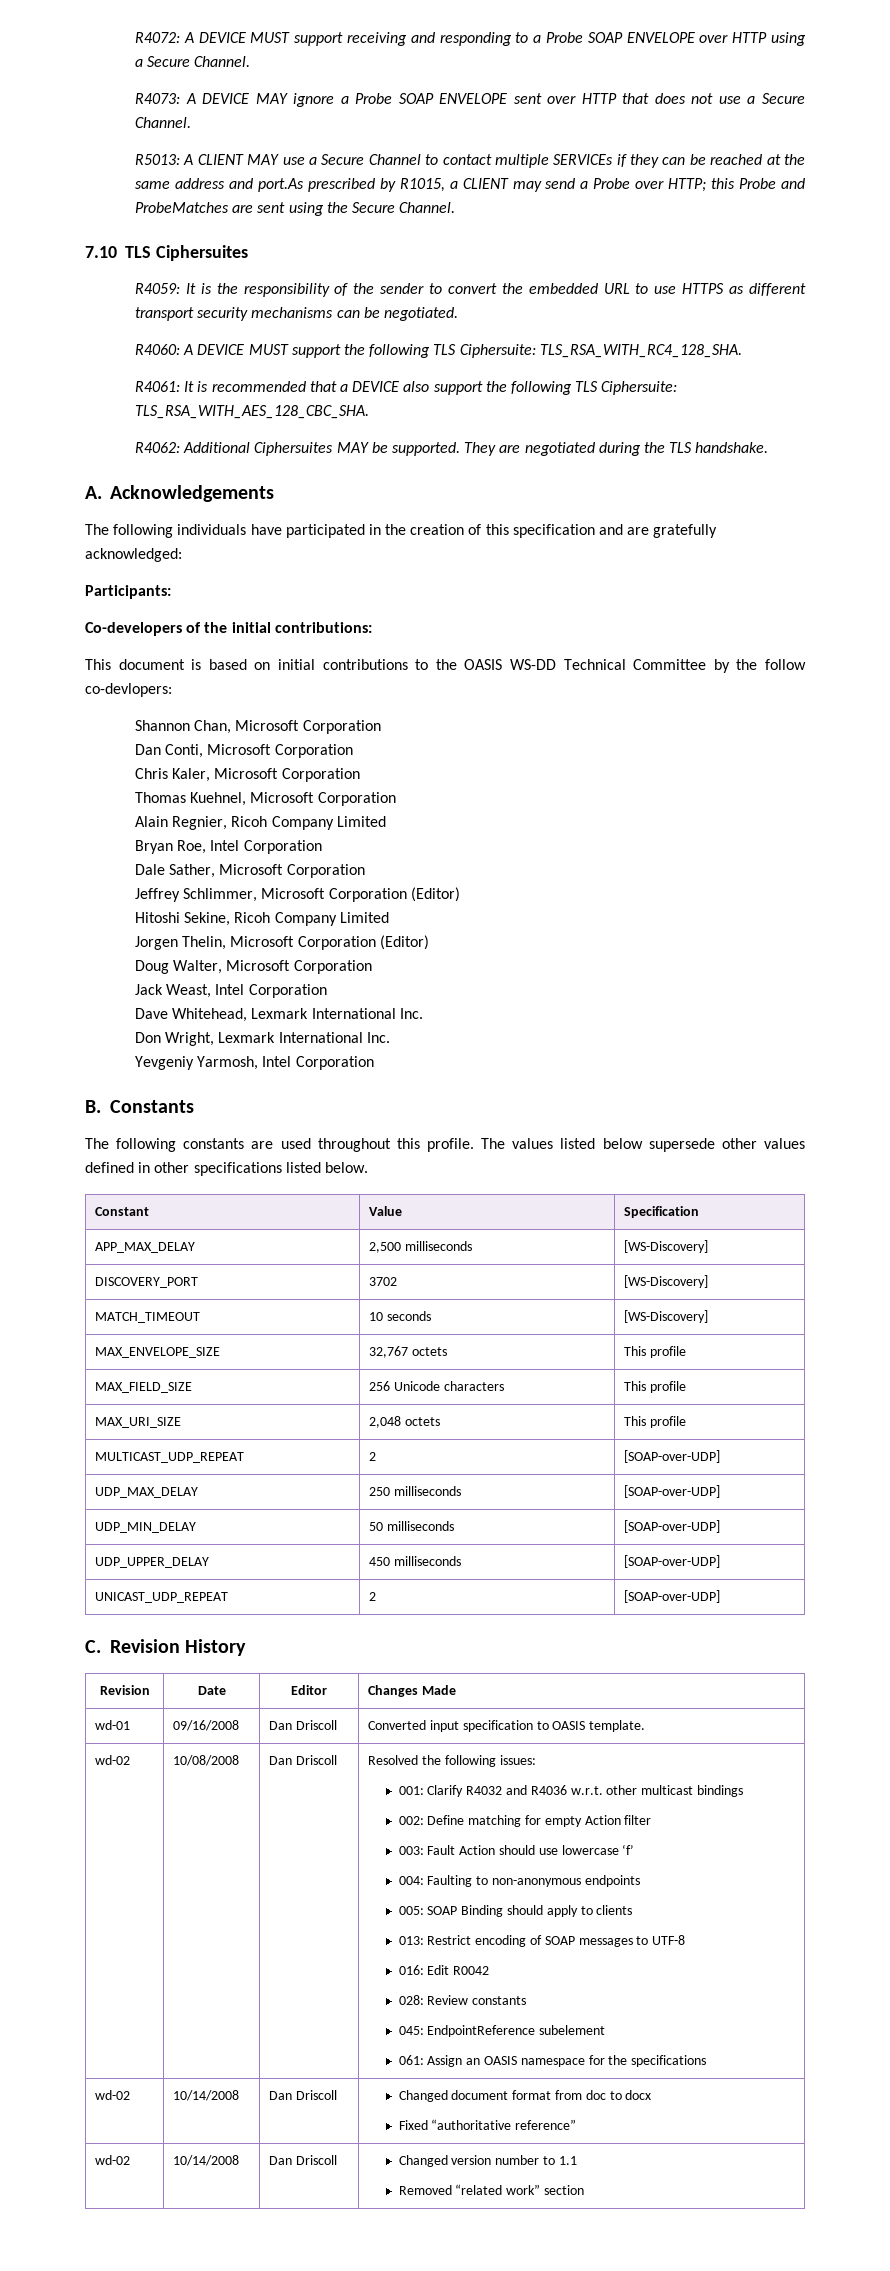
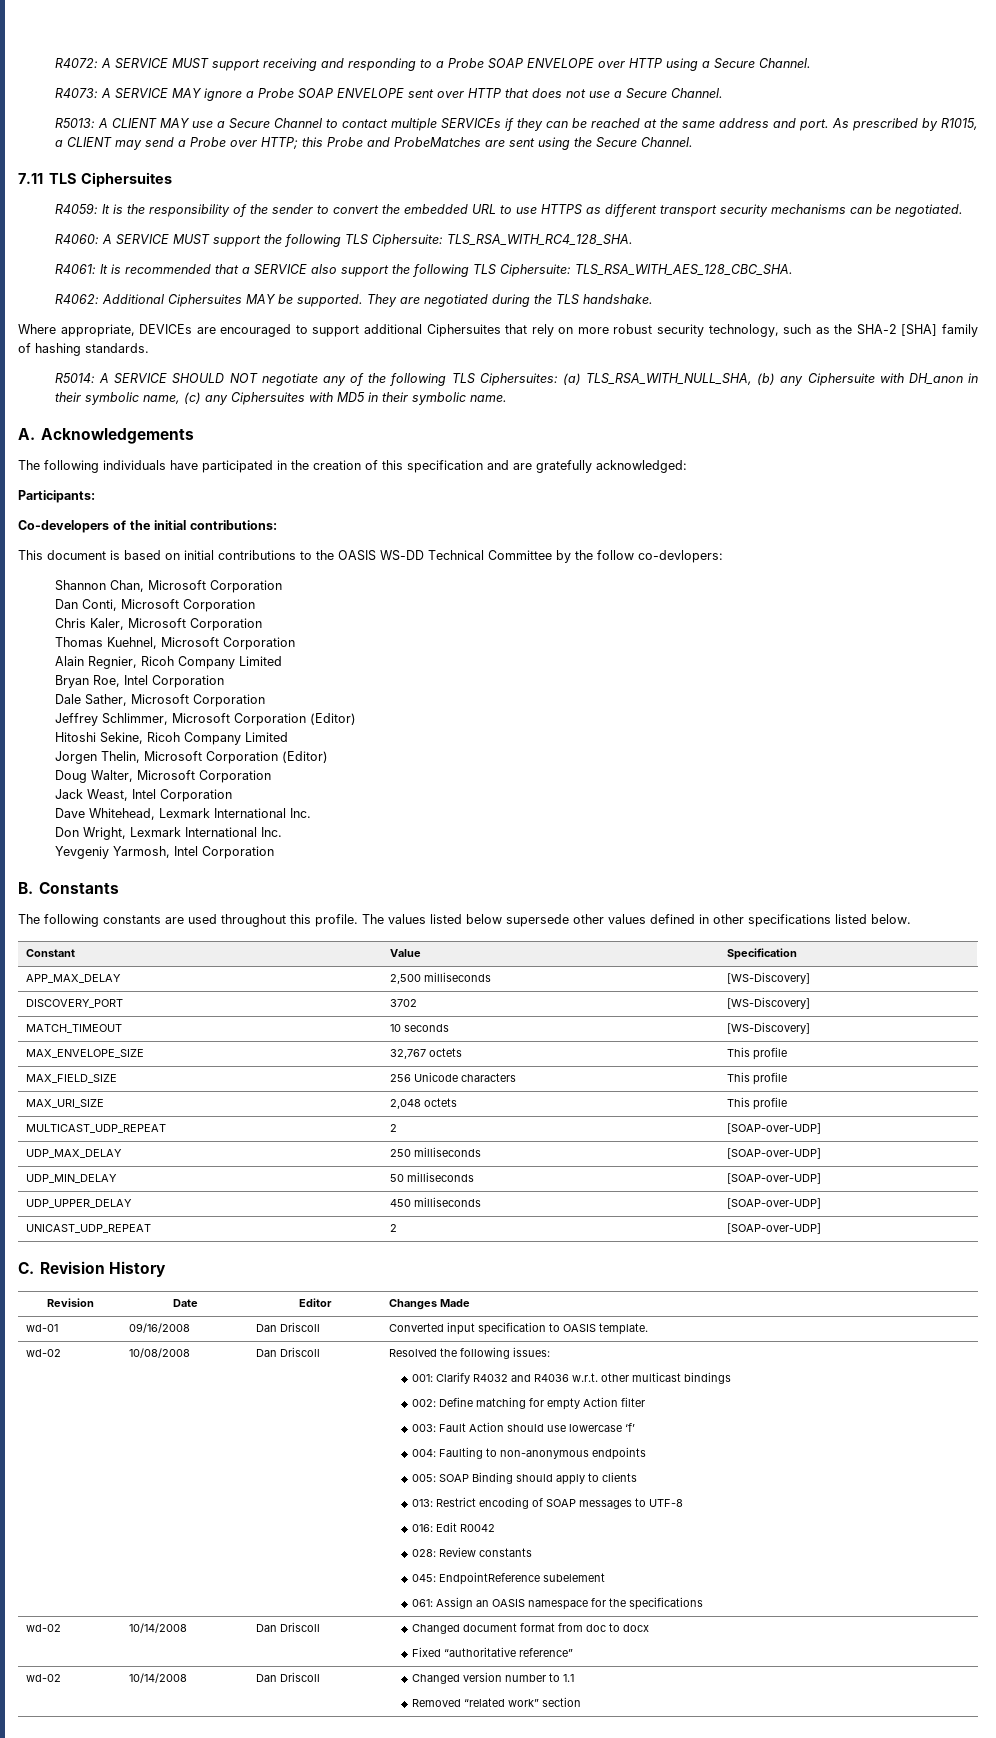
- R4072: A DEVICE MUST support receiving and responding to a Probe SOAP ENVELOPE over HTTP using a Secure Channel.
+ R4072: A SERVICE MUST support receiving and responding to a Probe SOAP ENVELOPE over HTTP using a Secure Channel.
- R4073: A DEVICE MAY ignore a Probe SOAP ENVELOPE sent over HTTP that does not use a Secure Channel.
+ R4073: A SERVICE MAY ignore a Probe SOAP ENVELOPE sent over HTTP that does not use a Secure Channel.
- R5013: A CLIENT MAY use a Secure Channel to contact multiple SERVICEs if they can be reached at the same address and port.As prescribed by R1015, a CLIENT may send a Probe over HTTP; this Probe and ProbeMatches are sent using the Secure Channel.
+ R5013: A CLIENT MAY use a Secure Channel to contact multiple SERVICEs if they can be reached at the same address and port. As prescribed by R1015, a CLIENT may send a Probe over HTTP; this Probe and ProbeMatches are sent using the Secure Channel.
- 7.10 TLS Ciphersuites
+ 7.11 TLS Ciphersuites
- R4060: A DEVICE MUST support the following TLS Ciphersuite: TLS_RSA_WITH_RC4_128_SHA.
+ R4060: A SERVICE MUST support the following TLS Ciphersuite: TLS_RSA_WITH_RC4_128_SHA.
- R4061: It is recommended that a DEVICE also support the following TLS Ciphersuite: TLS_RSA_WITH_AES_128_CBC_SHA.
+ R4061: It is recommended that a SERVICE also support the following TLS Ciphersuite: TLS_RSA_WITH_AES_128_CBC_SHA.
+ Where appropriate, DEVICEs are encouraged to support additional Ciphersuites that rely on more robust security technology, such as the SHA-2 [SHA] family of hashing standards.
+ R5014: A SERVICE SHOULD NOT negotiate any of the following TLS Ciphersuites: (a) TLS_RSA_WITH_NULL_SHA, (b) any Ciphersuite with DH_anon in their symbolic name, (c) any Ciphersuites with MD5 in their symbolic name.

